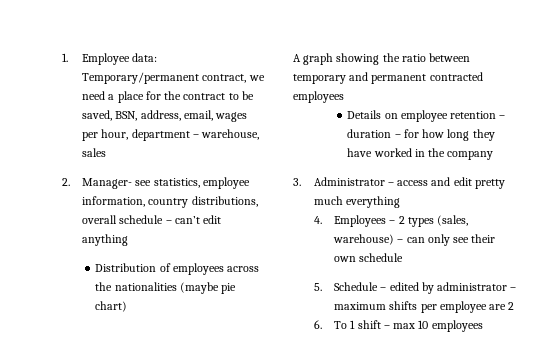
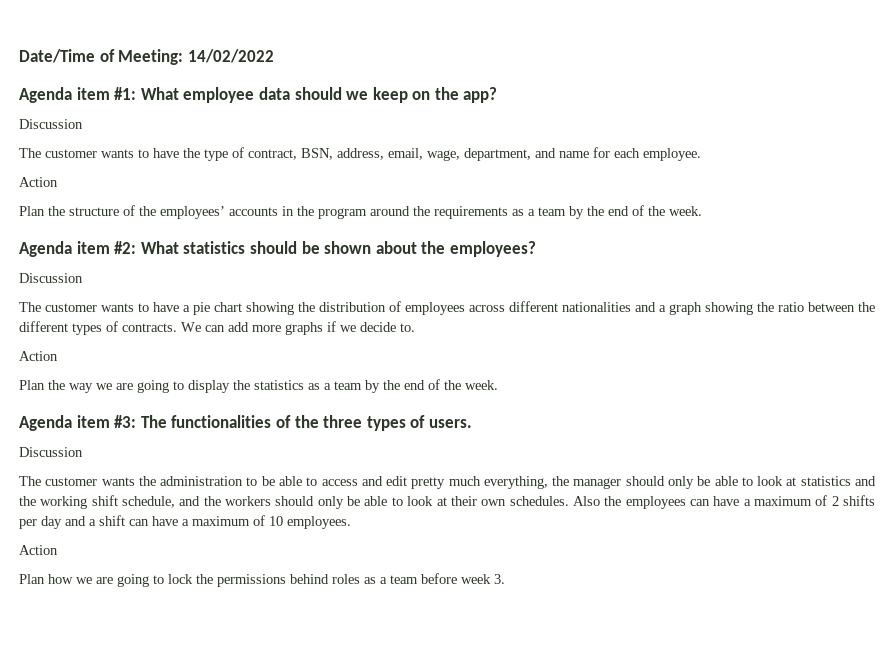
- 1. Employee data: Temporary/permanent contract, we need a place for the contract to be saved, BSN, address, email, wages per hour, department – warehouse, sales
- 2. Manager- see statistics, employee information, country distributions, overall schedule – can’t edit anything
- Distribution of employees across the nationalities (maybe pie chart)
- A graph showing the ratio between temporary and permanent contracted employees
- Details on employee retention – duration – for how long they have worked in the company
- 3. Administrator – access and edit pretty much everything
- 4. Employees – 2 types (sales, warehouse) – can only see their own schedule
- 5. Schedule – edited by administrator – maximum shifts per employee are 2
- 6. To 1 shift – max 10 employees
+ Date/Time of Meeting: 14/02/2022
+ Agenda item #1: What employee data should we keep on the app?
+ Discussion
+ The customer wants to have the type of contract, BSN, address, email, wage, department, and name for each employee.
+ Action
+ Plan the structure of the employees’ accounts in the program around the requirements as a team by the end of the week.
+ Agenda item #2: What statistics should be shown about the employees?
+ Discussion
+ The customer wants to have a pie chart showing the distribution of employees across different nationalities and a graph showing the ratio between the different types of contracts. We can add more graphs if we decide to.
+ Action
+ Plan the way we are going to display the statistics as a team by the end of the week.
+ Agenda item #3: The functionalities of the three types of users.
+ Discussion
+ The customer wants the administration to be able to access and edit pretty much everything, the manager should only be able to look at statistics and the working shift schedule, and the workers should only be able to look at their own schedules. Also the employees can have a maximum of 2 shifts per day and a shift can have a maximum of 10 employees.
+ Action
+ Plan how we are going to lock the permissions behind roles as a team before week 3.

